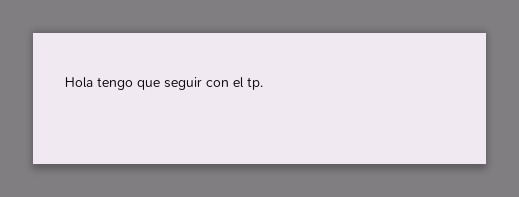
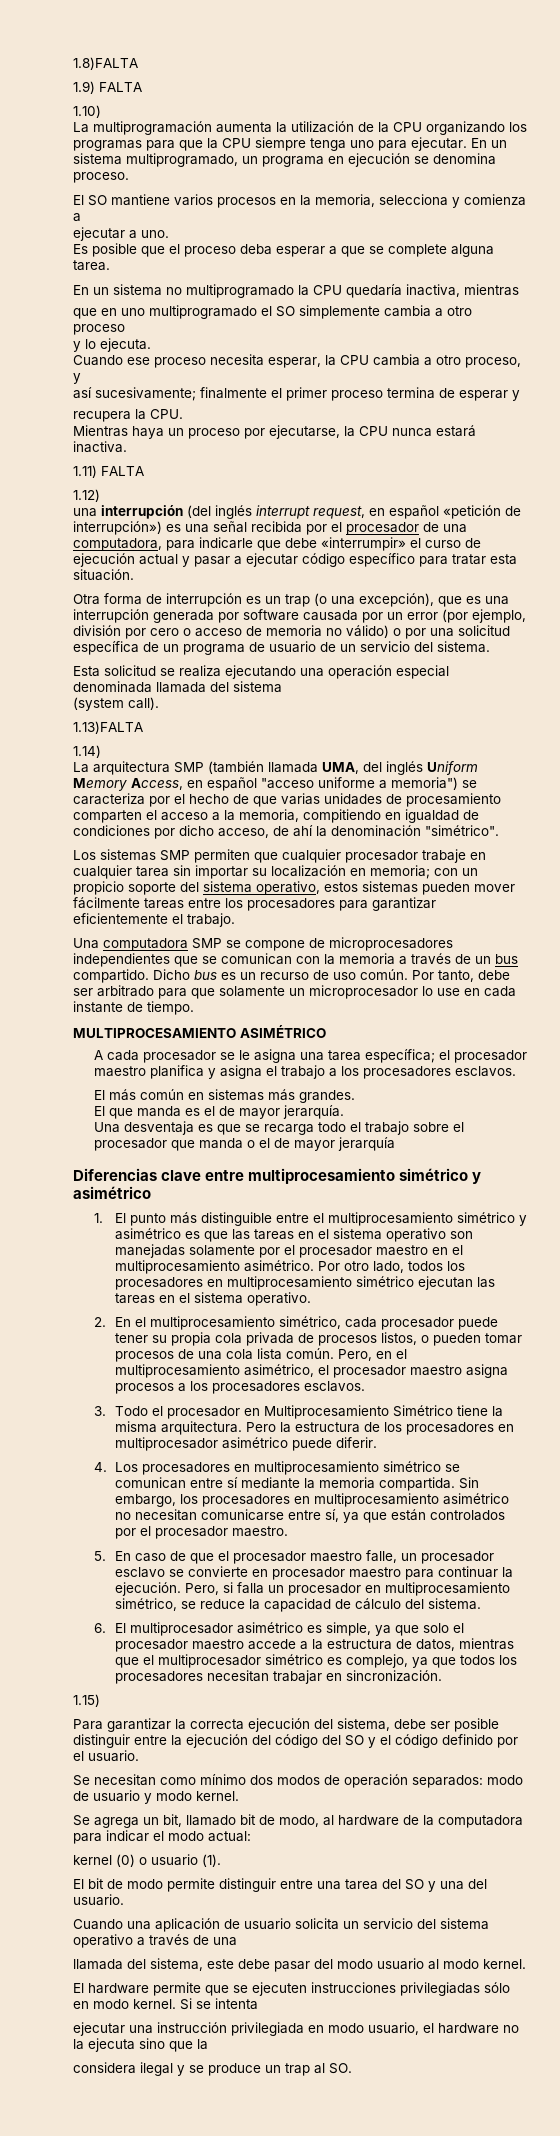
- Hola tengo que seguir con el tp.
+ 1.8)FALTA
+ 1.9) FALTA
+ 1.10)
+ La multiprogramación aumenta la utilización de la CPU organizando los programas para que la CPU siempre tenga uno para ejecutar. En un sistema multiprogramado, un programa en ejecución se denomina proceso.
+ El SO mantiene varios procesos en la memoria, selecciona y comienza a
+ ejecutar a uno.
+ Es posible que el proceso deba esperar a que se complete alguna tarea.
+ En un sistema no multiprogramado la CPU quedaría inactiva, mientras
+ que en uno multiprogramado el SO simplemente cambia a otro proceso
+ y lo ejecuta.
+ Cuando ese proceso necesita esperar, la CPU cambia a otro proceso, y
+ así sucesivamente; finalmente el primer proceso termina de esperar y
+ recupera la CPU.
+ Mientras haya un proceso por ejecutarse, la CPU nunca estará inactiva.
+ 1.11) FALTA
+ 1.12)
+ una interrupción (del inglés interrupt request, en español «petición de interrupción») es una señal recibida por el procesador de una computadora, para indicarle que debe «interrumpir» el curso de ejecución actual y pasar a ejecutar código específico para tratar esta situación.
+ Otra forma de interrupción es un trap (o una excepción), que es una interrupción generada por software causada por un error (por ejemplo, división por cero o acceso de memoria no válido) o por una solicitud específica de un programa de usuario de un servicio del sistema.
+ Esta solicitud se realiza ejecutando una operación especial denominada llamada del sistema
+ (system call).
+ 1.13)FALTA
+ 1.14)
+ La arquitectura SMP (también llamada UMA, del inglés Uniform Memory Access, en español "acceso uniforme a memoria") se caracteriza por el hecho de que varias unidades de procesamiento comparten el acceso a la memoria, compitiendo en igualdad de condiciones por dicho acceso, de ahí la denominación "simétrico".
+ Los sistemas SMP permiten que cualquier procesador trabaje en cualquier tarea sin importar su localización en memoria; con un propicio soporte del sistema operativo, estos sistemas pueden mover fácilmente tareas entre los procesadores para garantizar eficientemente el trabajo.
+ Una computadora SMP se compone de microprocesadores independientes que se comunican con la memoria a través de un bus compartido. Dicho bus es un recurso de uso común. Por tanto, debe ser arbitrado para que solamente un microprocesador lo use en cada instante de tiempo.
+ MULTIPROCESAMIENTO ASIMÉTRICO
+ A cada procesador se le asigna una tarea específica; el procesador maestro planifica y asigna el trabajo a los procesadores esclavos.
+ El más común en sistemas más grandes.
+ El que manda es el de mayor jerarquía.
+ Una desventaja es que se recarga todo el trabajo sobre el procesador que manda o el de mayor jerarquía
+ Diferencias clave entre multiprocesamiento simétrico y asimétrico
+ 1. El punto más distinguible entre el multiprocesamiento simétrico y asimétrico es que las tareas en el sistema operativo son manejadas solamente por el procesador maestro en el multiprocesamiento asimétrico. Por otro lado, todos los procesadores en multiprocesamiento simétrico ejecutan las tareas en el sistema operativo.
+ 2. En el multiprocesamiento simétrico, cada procesador puede tener su propia cola privada de procesos listos, o pueden tomar procesos de una cola lista común. Pero, en el multiprocesamiento asimétrico, el procesador maestro asigna procesos a los procesadores esclavos.
+ 3. Todo el procesador en Multiprocesamiento Simétrico tiene la misma arquitectura. Pero la estructura de los procesadores en multiprocesador asimétrico puede diferir.
+ 4. Los procesadores en multiprocesamiento simétrico se comunican entre sí mediante la memoria compartida. Sin embargo, los procesadores en multiprocesamiento asimétrico no necesitan comunicarse entre sí, ya que están controlados por el procesador maestro.
+ 5. En caso de que el procesador maestro falle, un procesador esclavo se convierte en procesador maestro para continuar la ejecución. Pero, si falla un procesador en multiprocesamiento simétrico, se reduce la capacidad de cálculo del sistema.
+ 6. El multiprocesador asimétrico es simple, ya que solo el procesador maestro accede a la estructura de datos, mientras que el multiprocesador simétrico es complejo, ya que todos los procesadores necesitan trabajar en sincronización.
+ 1.15)
+ Para garantizar la correcta ejecución del sistema, debe ser posible distinguir entre la ejecución del código del SO y el código definido por el usuario.
+ Se necesitan como mínimo dos modos de operación separados: modo de usuario y modo kernel.
+ Se agrega un bit, llamado bit de modo, al hardware de la computadora para indicar el modo actual:
+ kernel (0) o usuario (1).
+ El bit de modo permite distinguir entre una tarea del SO y una del usuario.
+ Cuando una aplicación de usuario solicita un servicio del sistema operativo a través de una
+ llamada del sistema, este debe pasar del modo usuario al modo kernel.
+ El hardware permite que se ejecuten instrucciones privilegiadas sólo en modo kernel. Si se intenta
+ ejecutar una instrucción privilegiada en modo usuario, el hardware no la ejecuta sino que la
+ considera ilegal y se produce un trap al SO.

